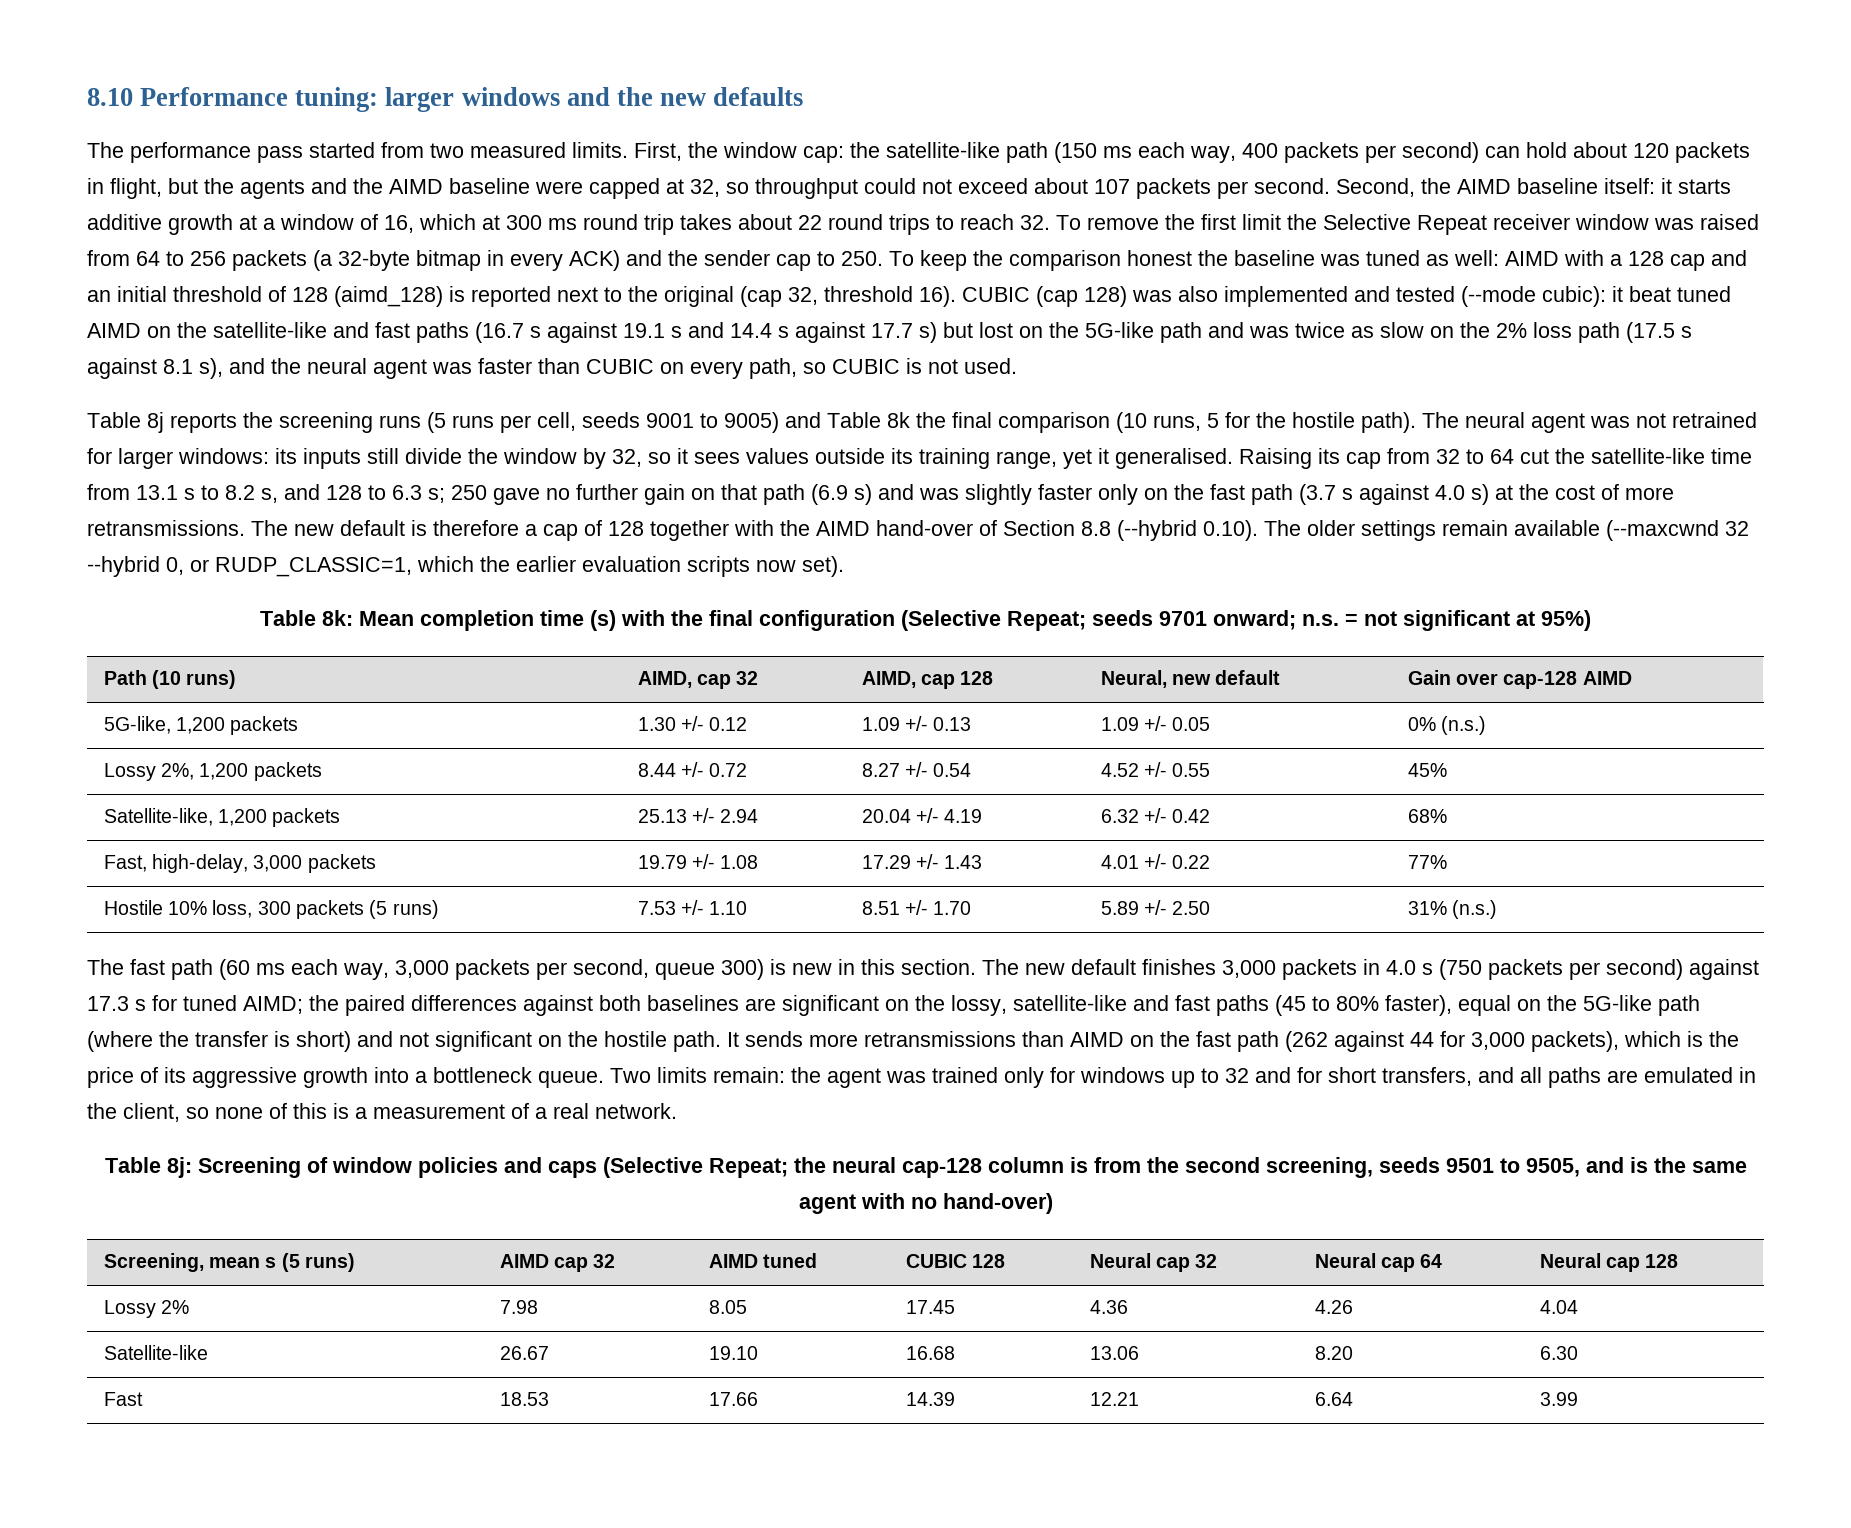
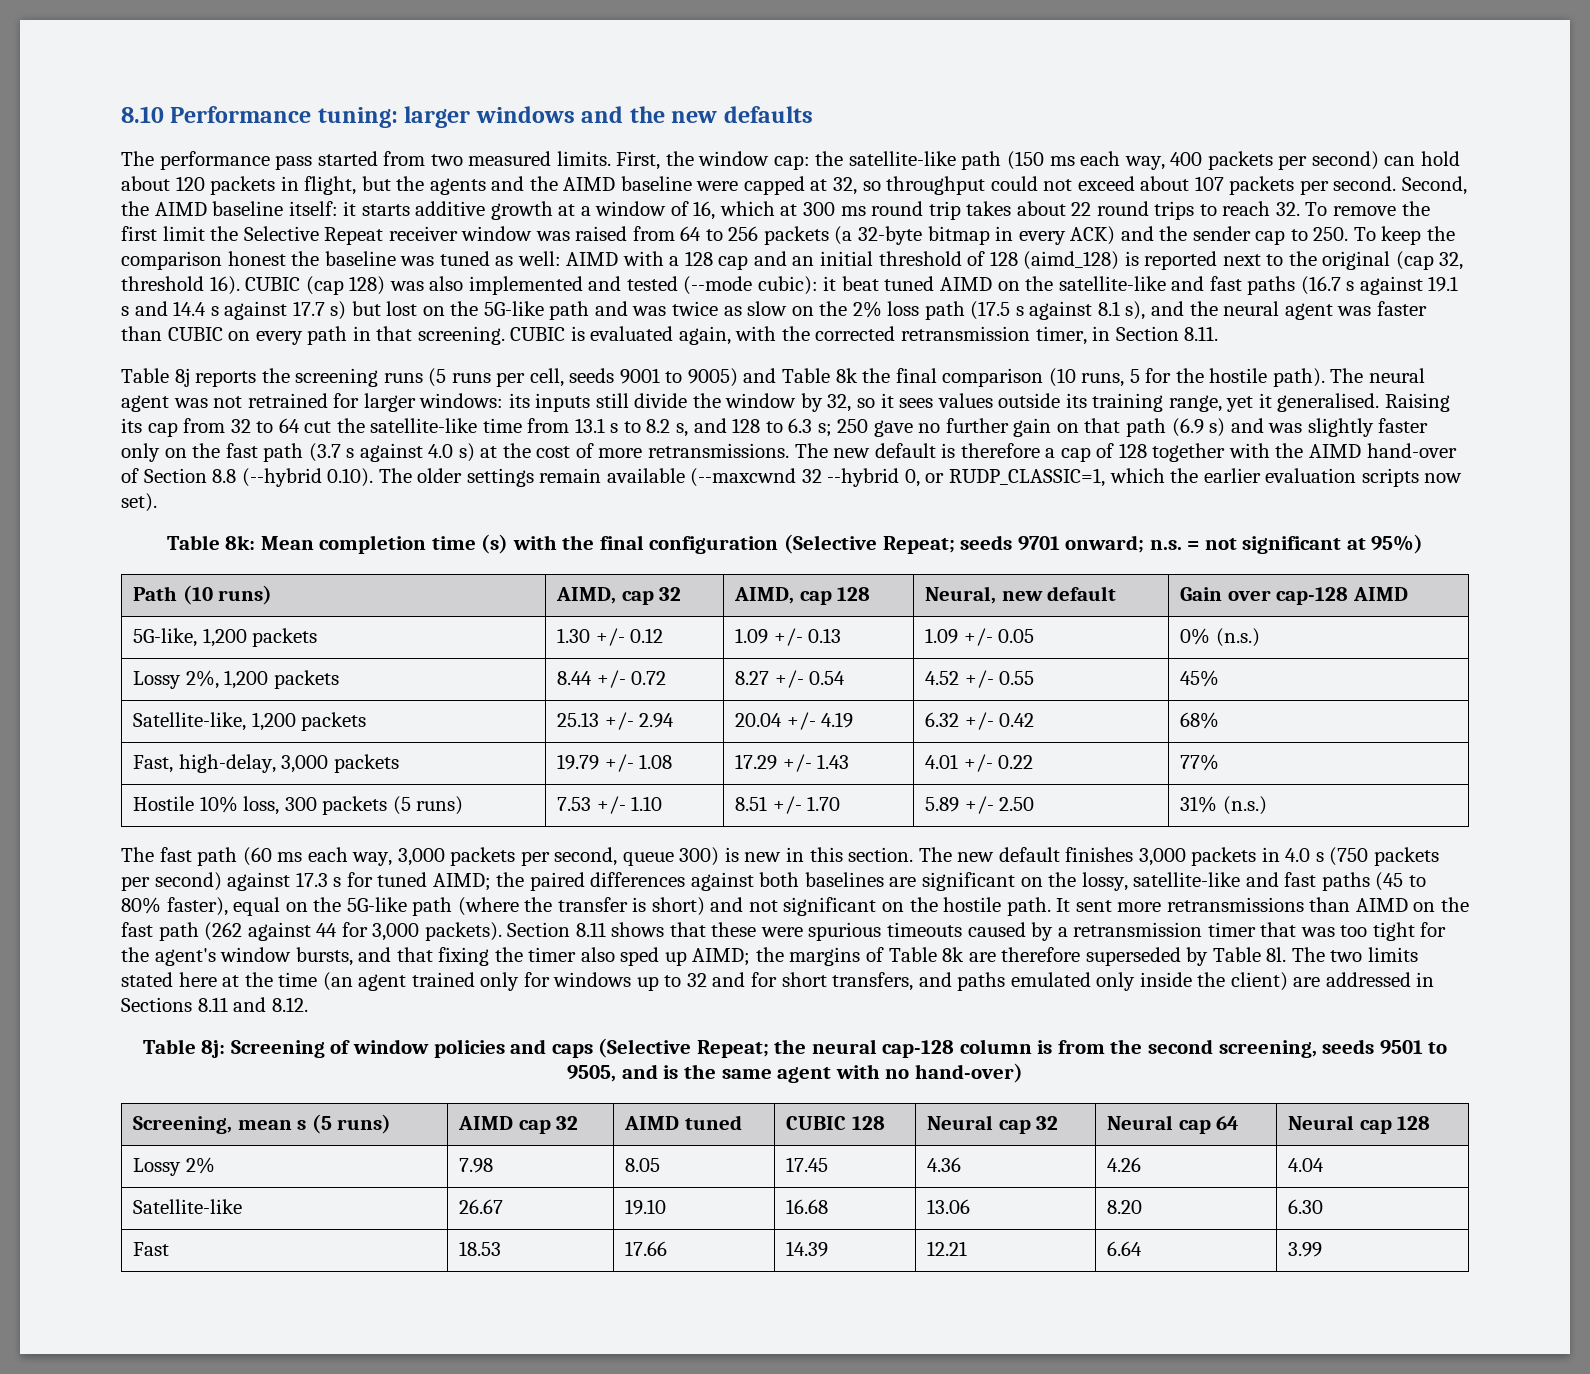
- it beat tuned AIMD on the satellite-like and fast paths (16.7 s against 19.1 s and 14.4 s against 17.7 s) but lost on the 5G-like path and was twice as slow on the 2% loss path (17.5 s against 8.1 s), and the neural agent was faster than CUBIC on every path, so CUBIC is not used.
+ it beat tuned AIMD on the satellite-like and fast paths (16.7 s against 19.1 s and 14.4 s against 17.7 s) but lost on the 5G-like path and was twice as slow on the 2% loss path (17.5 s against 8.1 s), and the neural agent was faster than CUBIC on every path in that screening. CUBIC is evaluated again, with the corrected retransmission timer, in Section 8.11.
- It sends more retransmissions than AIMD on the fast path (262 against 44 for 3,000 packets), which is the price of its aggressive growth into a bottleneck queue. Two limits remain: the agent was trained only for windows up to 32 and for short transfers, and all paths are emulated in the client, so none of this is a measurement of a real network.
+ It sent more retransmissions than AIMD on the fast path (262 against 44 for 3,000 packets). Section 8.11 shows that these were spurious timeouts caused by a retransmission timer that was too tight for the agent's window bursts, and that fixing the timer also sped up AIMD; the margins of Table 8k are therefore superseded by Table 8l. The two limits stated here at the time (an agent trained only for windows up to 32 and for short transfers, and paths emulated only inside the client) are addressed in Sections 8.11 and 8.12.

